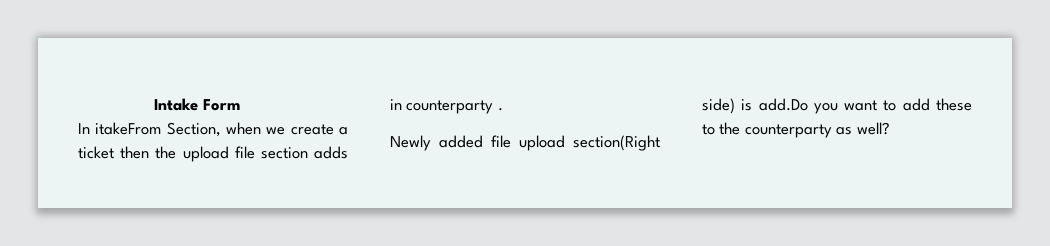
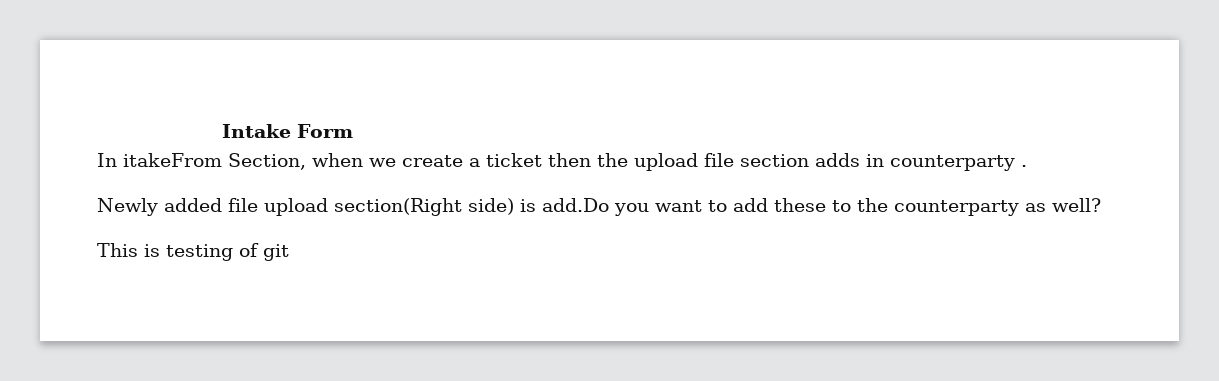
+ This is testing of git

